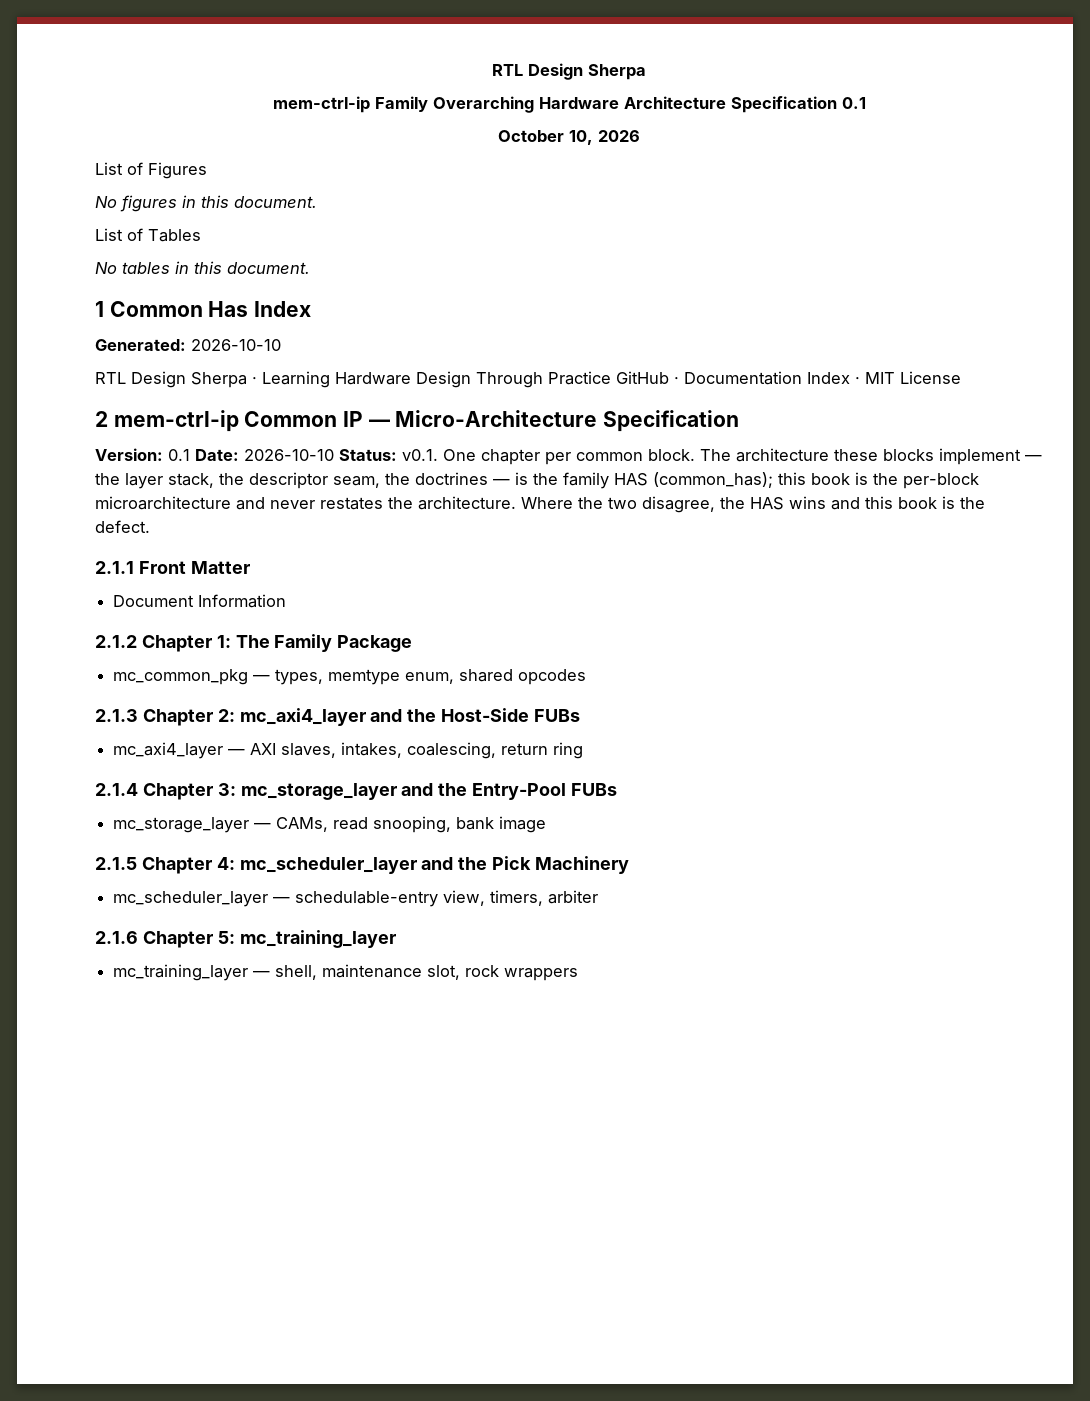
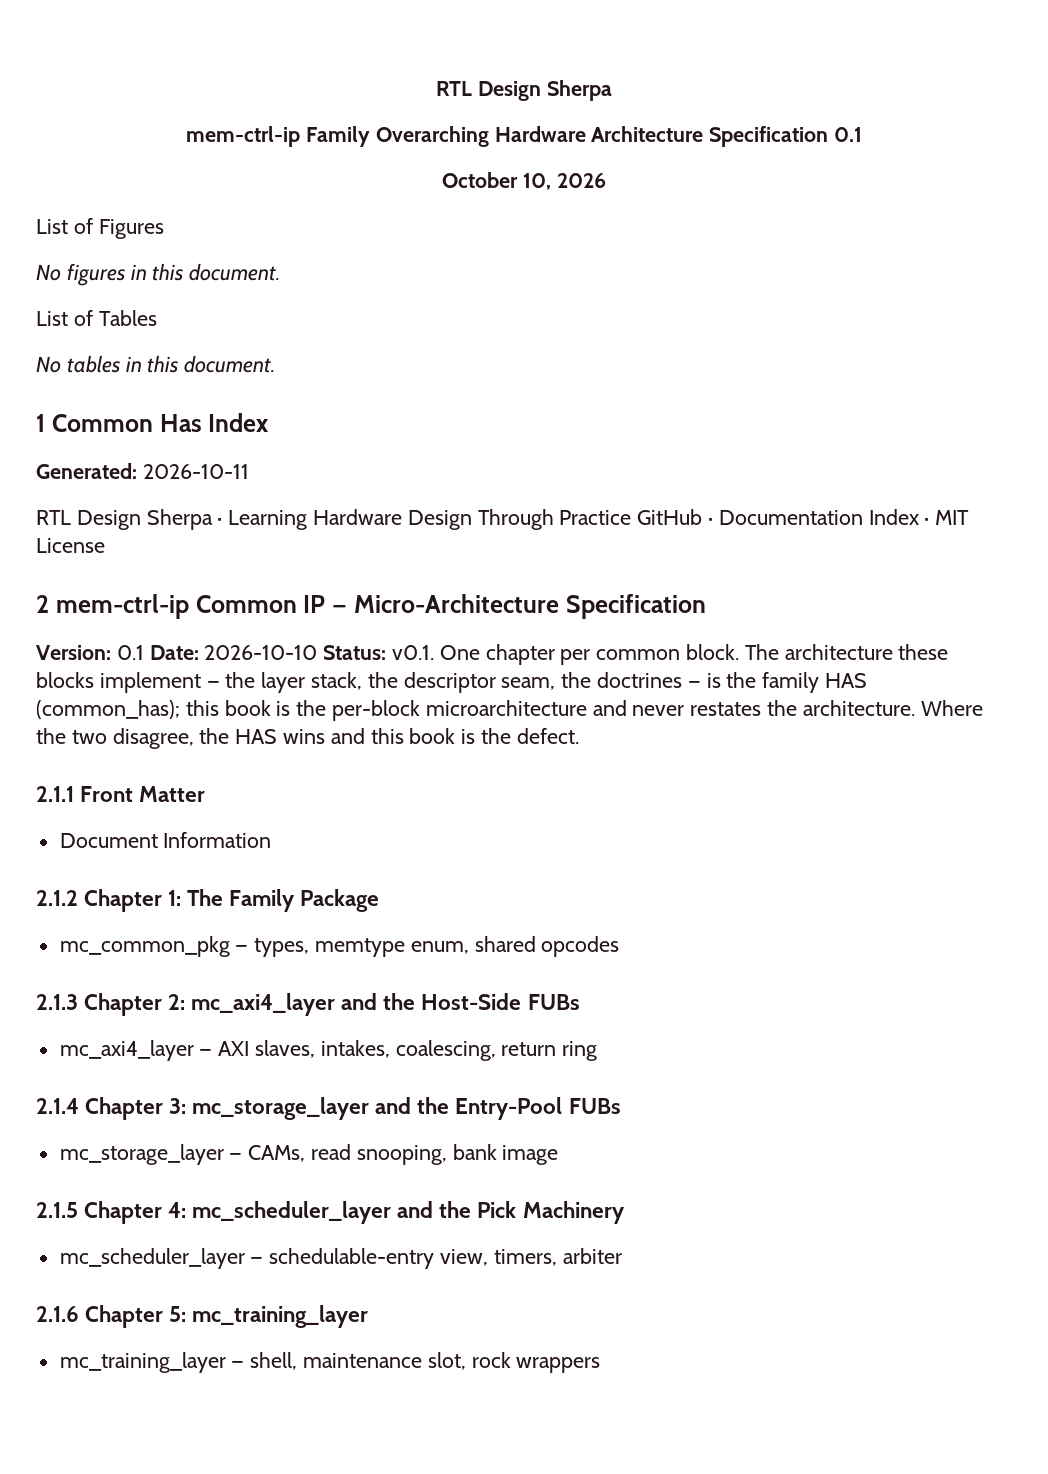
- Generated: 2026-10-10
+ Generated: 2026-10-11

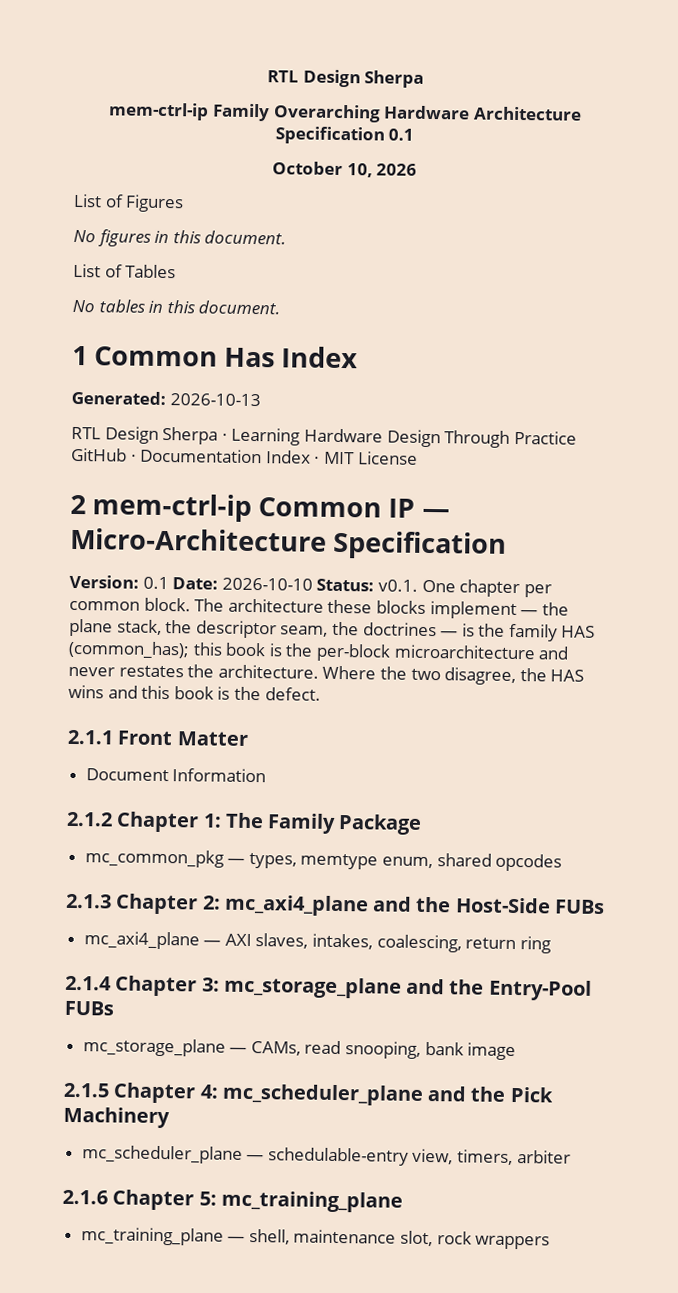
- Generated: 2026-10-11
+ Generated: 2026-10-13
- The architecture these blocks implement — the layer stack, the descriptor seam, the doctrines — is the family HAS (common_has); this book is the per-block microarchitecture and never restates the architecture.
+ The architecture these blocks implement — the plane stack, the descriptor seam, the doctrines — is the family HAS (common_has); this book is the per-block microarchitecture and never restates the architecture.
- 2.1.3 Chapter 2: mc_axi4_layer and the Host-Side FUBs
+ 2.1.3 Chapter 2: mc_axi4_plane and the Host-Side FUBs
- mc_axi4_layer — AXI slaves, intakes, coalescing, return ring
+ mc_axi4_plane — AXI slaves, intakes, coalescing, return ring
- 2.1.4 Chapter 3: mc_storage_layer and the Entry-Pool FUBs
+ 2.1.4 Chapter 3: mc_storage_plane and the Entry-Pool FUBs
- mc_storage_layer — CAMs, read snooping, bank image
+ mc_storage_plane — CAMs, read snooping, bank image
- 2.1.5 Chapter 4: mc_scheduler_layer and the Pick Machinery
+ 2.1.5 Chapter 4: mc_scheduler_plane and the Pick Machinery
- mc_scheduler_layer — schedulable-entry view, timers, arbiter
+ mc_scheduler_plane — schedulable-entry view, timers, arbiter
- 2.1.6 Chapter 5: mc_training_layer
- mc_training_layer — shell, maintenance slot, rock wrappers
+ 2.1.6 Chapter 5: mc_training_plane
+ mc_training_plane — shell, maintenance slot, rock wrappers

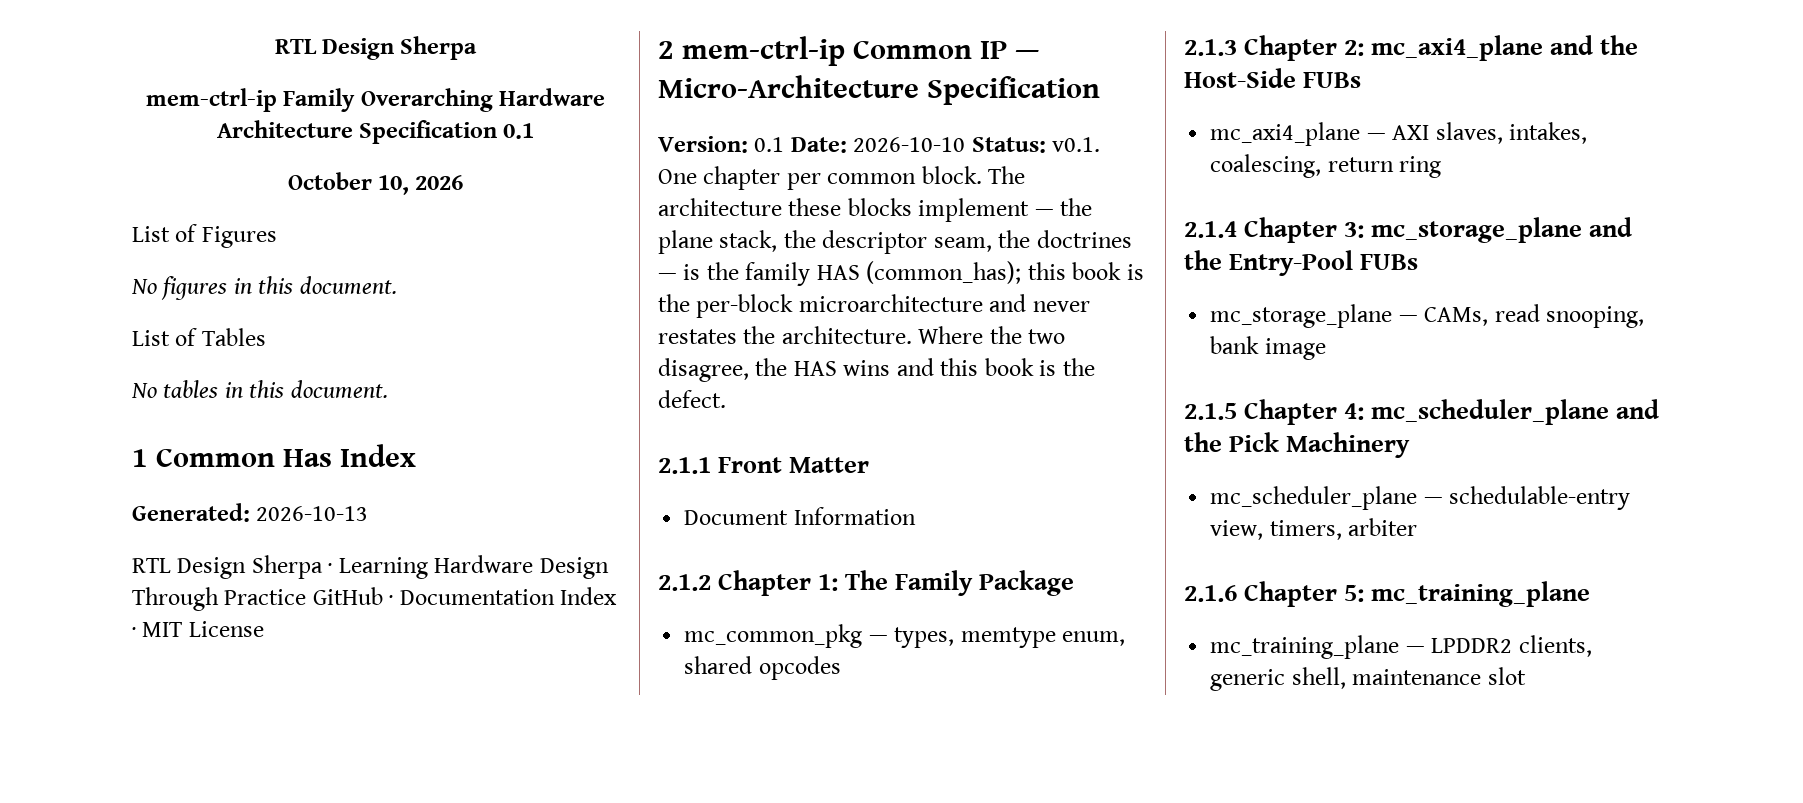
- mc_training_plane — shell, maintenance slot, rock wrappers
+ mc_training_plane — LPDDR2 clients, generic shell, maintenance slot

